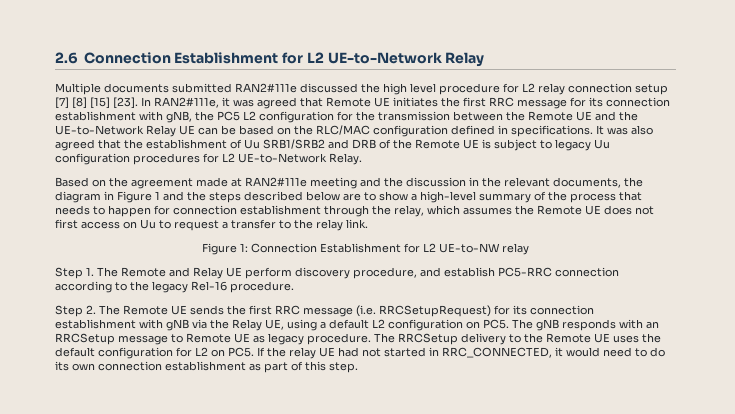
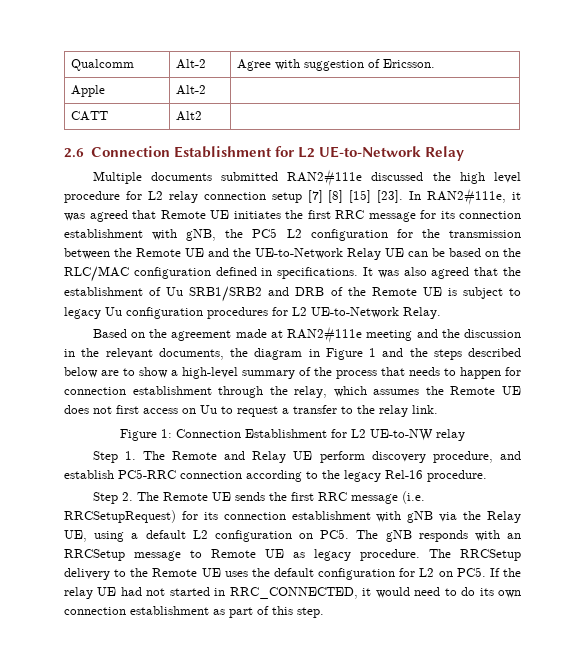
+ Qualcomm | Alt-2 | Agree with suggestion of Ericsson.
+ Apple | Alt-2 |
+ CATT | Alt2 |

